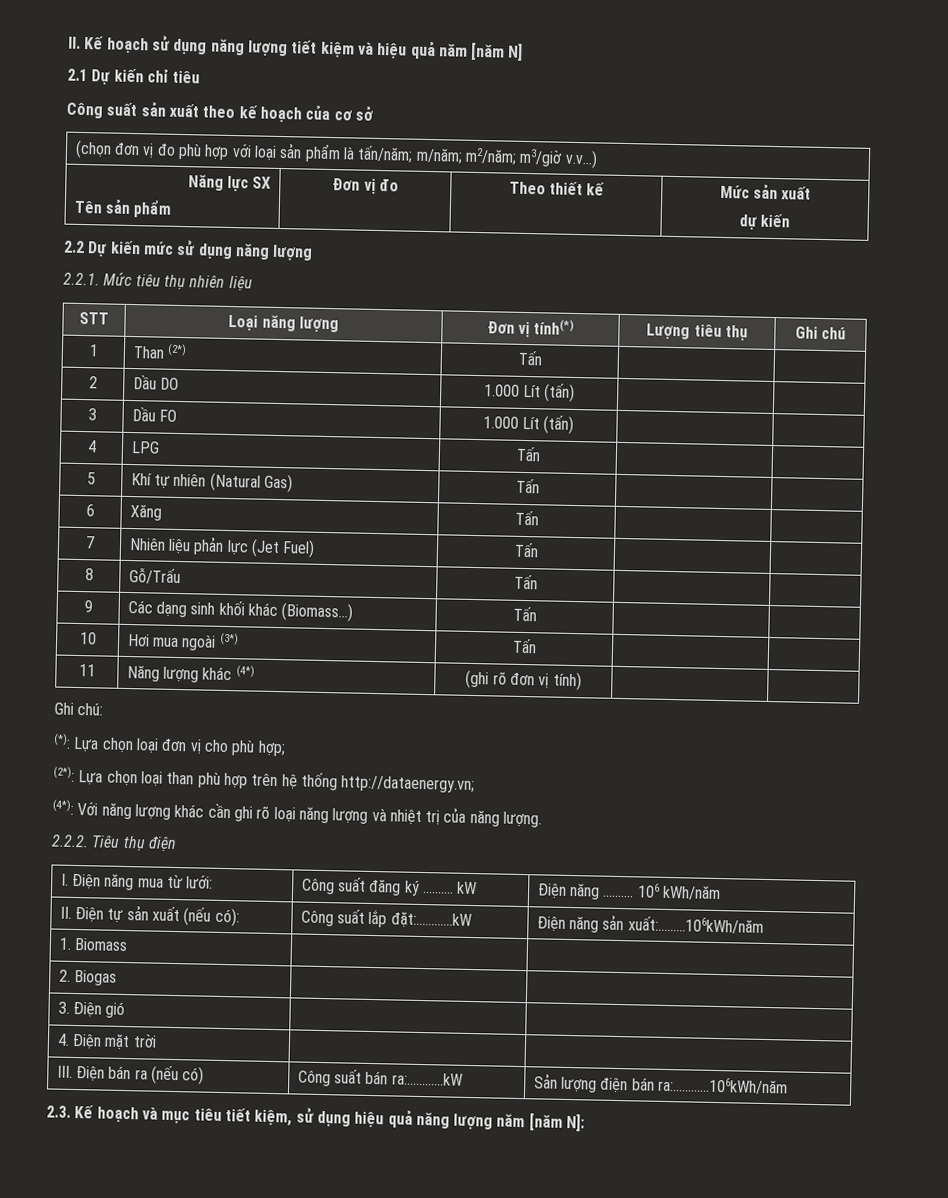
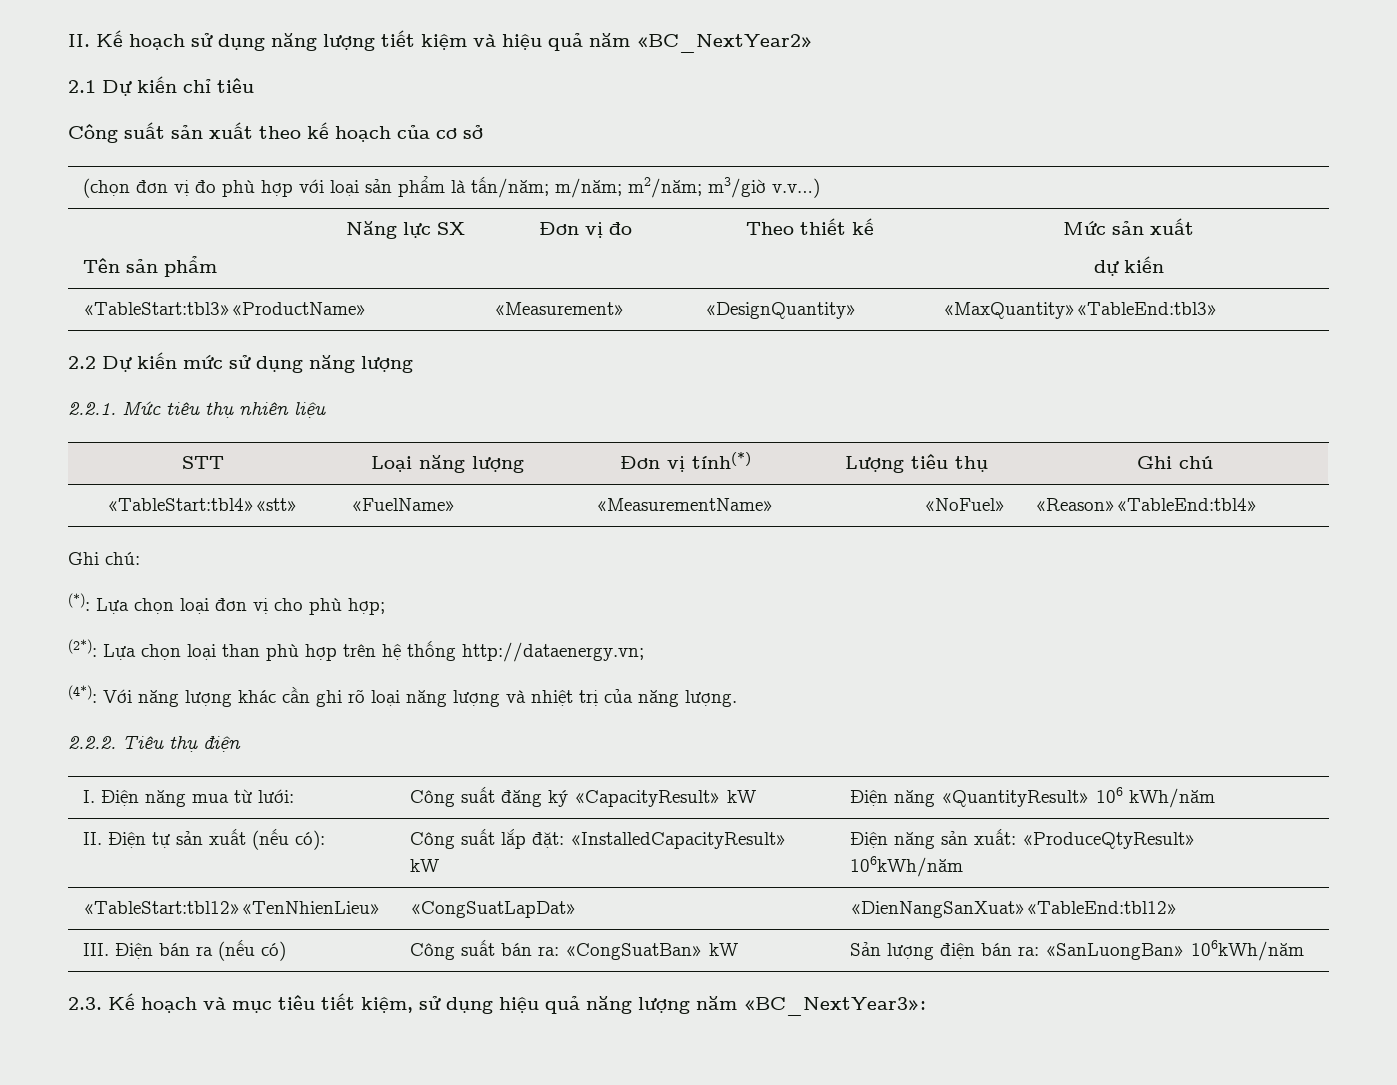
- II. Kế hoạch sử dụng năng lượng tiết kiệm và hiệu quả năm [năm N]
+ II. Kế hoạch sử dụng năng lượng tiết kiệm và hiệu quả năm «BC_NextYear2»
+ «TableStart:tbl3»«ProductName» | «Measurement» | «DesignQuantity» | «MaxQuantity»«TableEnd:tbl3»
- 1 | Than (2*) | Tấn | |
- 2 | Dầu DO | 1.000 Lít (tấn) | |
- 3 | Dầu FO | 1.000 Lít (tấn) | |
- 4 | LPG | Tấn | |
- 5 | Khí tự nhiên (Natural Gas) | Tấn | |
- 6 | Xăng | Tấn | |
- 7 | Nhiên liệu phản lực (Jet Fuel) | Tấn | |
- 8 | Gỗ/Trấu | Tấn | |
- 9 | Các dạng sinh khối khác (Biomass…) | Tấn | |
- 10 | Hơi mua ngoài (3*) | Tấn | |
- 11 | Năng lượng khác (4*) | (ghi rõ đơn vị tính) | |
+ «TableStart:tbl4»«stt» | «FuelName» | «MeasurementName» | «NoFuel» | «Reason»«TableEnd:tbl4»
- I. Điện năng mua từ lưới: | Công suất đăng ký ….…… kW | Điện năng …….… 106 kWh/năm
+ I. Điện năng mua từ lưới: | Công suất đăng ký «CapacityResult» kW | Điện năng «QuantityResult» 106 kWh/năm
- II. Điện tự sản xuất (nếu có): | Công suất lắp đặt:…………kW | Điện năng sản xuất:………106kWh/năm
- 1. Biomass | |
- 2. Biogas | |
- 3. Điện gió | |
- 4. Điện mặt trời | |
+ II. Điện tự sản xuất (nếu có): | Công suất lắp đặt: «InstalledCapacityResult» kW | Điện năng sản xuất: «ProduceQtyResult» 106kWh/năm
+ «TableStart:tbl12»«TenNhienLieu» | «CongSuatLapDat» | «DienNangSanXuat»«TableEnd:tbl12»
- III. Điện bán ra (nếu có) | Công suất bán ra:…………kW | Sản lượng điện bán ra:…………106kWh/năm
+ III. Điện bán ra (nếu có) | Công suất bán ra: «CongSuatBan» kW | Sản lượng điện bán ra: «SanLuongBan» 106kWh/năm
- 2.3. Kế hoạch và mục tiêu tiết kiệm, sử dụng hiệu quả năng lượng năm [năm N]:
+ 2.3. Kế hoạch và mục tiêu tiết kiệm, sử dụng hiệu quả năng lượng năm «BC_NextYear3»:

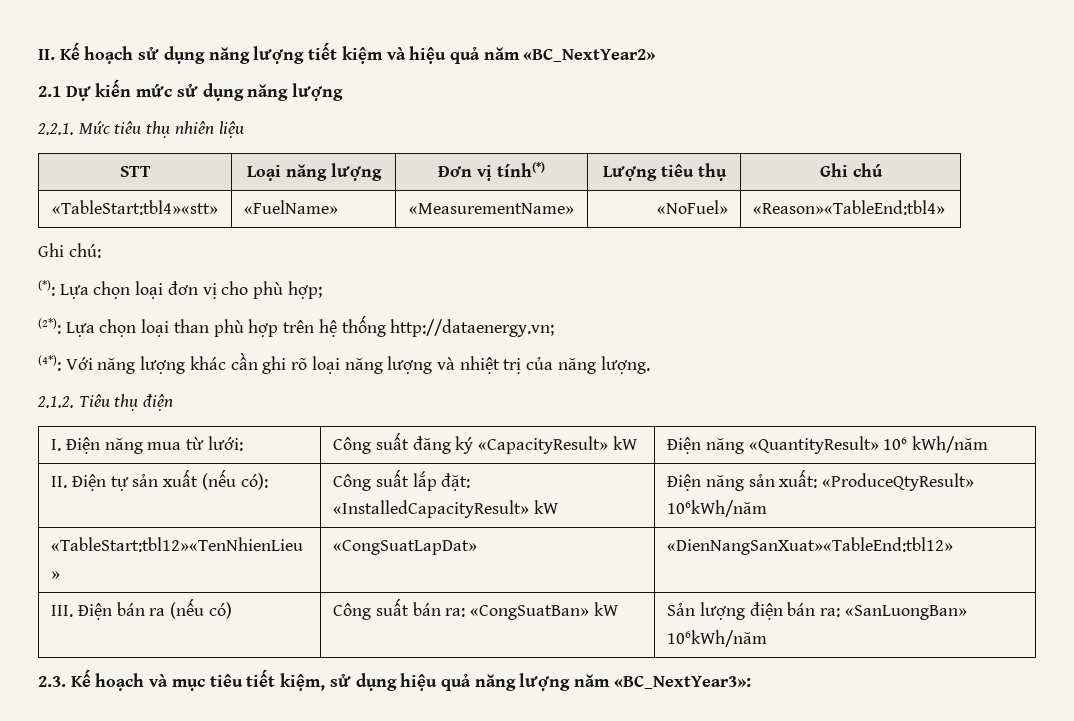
- 2.1 Dự kiến chỉ tiêu
- Công suất sản xuất theo kế hoạch của cơ sở
- (chọn đơn vị đo phù hợp với loại sản phẩm là tấn/năm; m/năm; m2/năm; m3/giờ v.v…)
- Năng lực SX
- Tên sản phẩm | Đơn vị đo | Theo thiết kế | Mức sản xuất
- dự kiến
- «TableStart:tbl3»«ProductName» | «Measurement» | «DesignQuantity» | «MaxQuantity»«TableEnd:tbl3»
- 2.2 Dự kiến mức sử dụng năng lượng
+ 2.1 Dự kiến mức sử dụng năng lượng
- 2.2.2. Tiêu thụ điện
+ 2.1.2. Tiêu thụ điện

